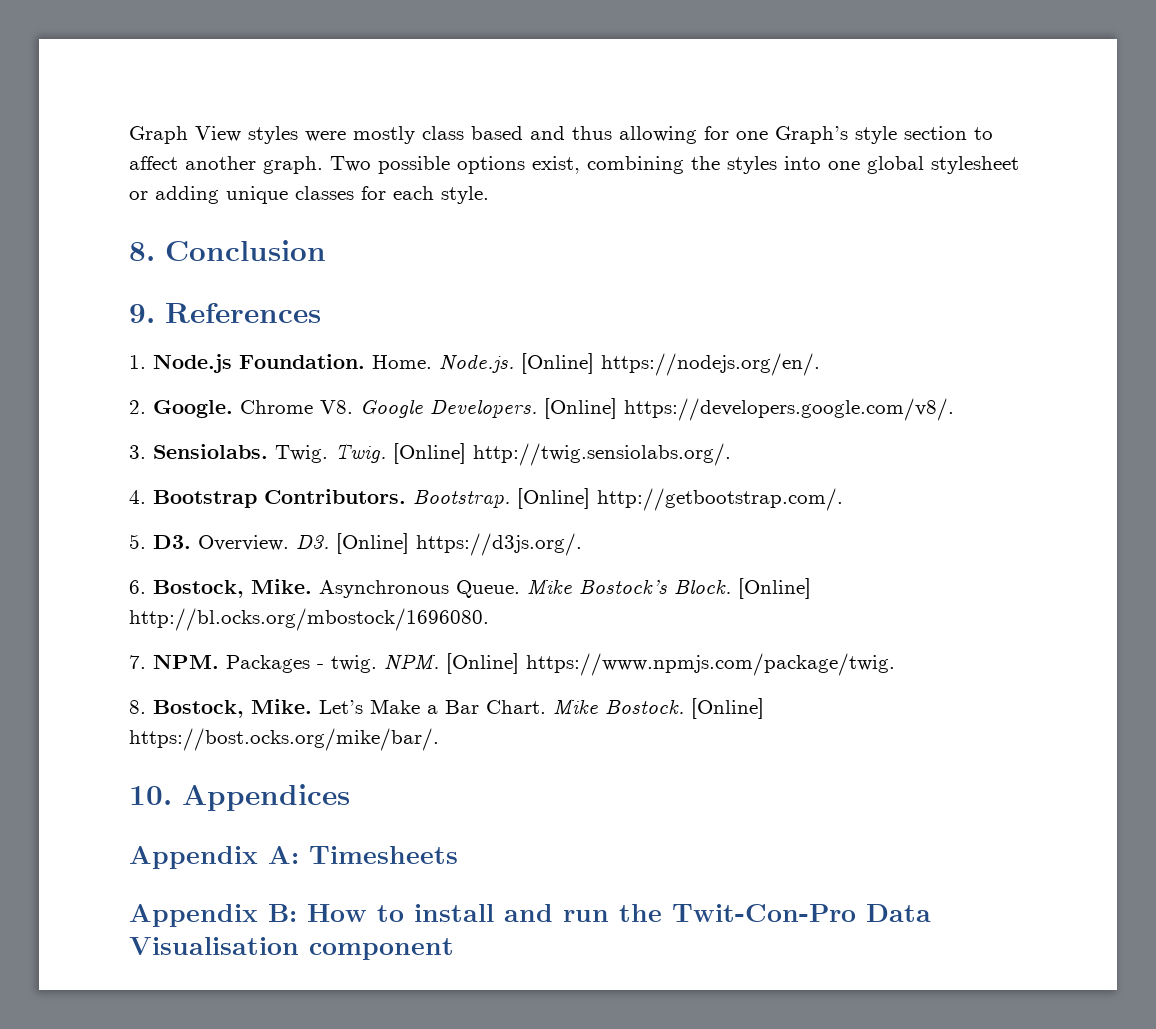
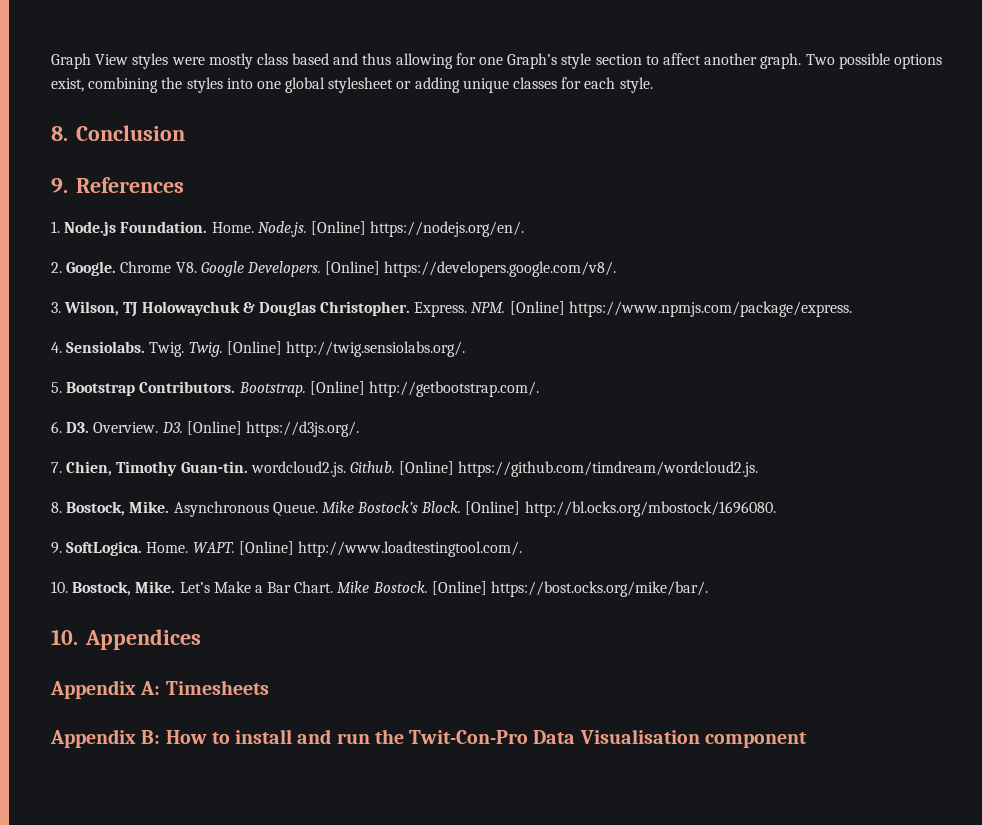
- 3. Sensiolabs.
+ 3. Wilson, TJ Holowaychuk & Douglas Christopher. Express. NPM. [Online] https://www.npmjs.com/package/express.
+ 4. Sensiolabs.
- 4. Bootstrap Contributors.
+ 5. Bootstrap Contributors.
- 5. D3. Overview.
+ 6. D3. Overview.
- 6. Bostock, Mike.
+ 7. Chien, Timothy Guan-tin. wordcloud2.js. Github. [Online] https://github.com/timdream/wordcloud2.js.
+ 8. Bostock, Mike.
- 7. NPM. Packages - twig. NPM. [Online] https://www.npmjs.com/package/twig.
- 8. Bostock, Mike.
+ 9. SoftLogica. Home. WAPT. [Online] http://www.loadtestingtool.com/.
+ 10. Bostock, Mike.

